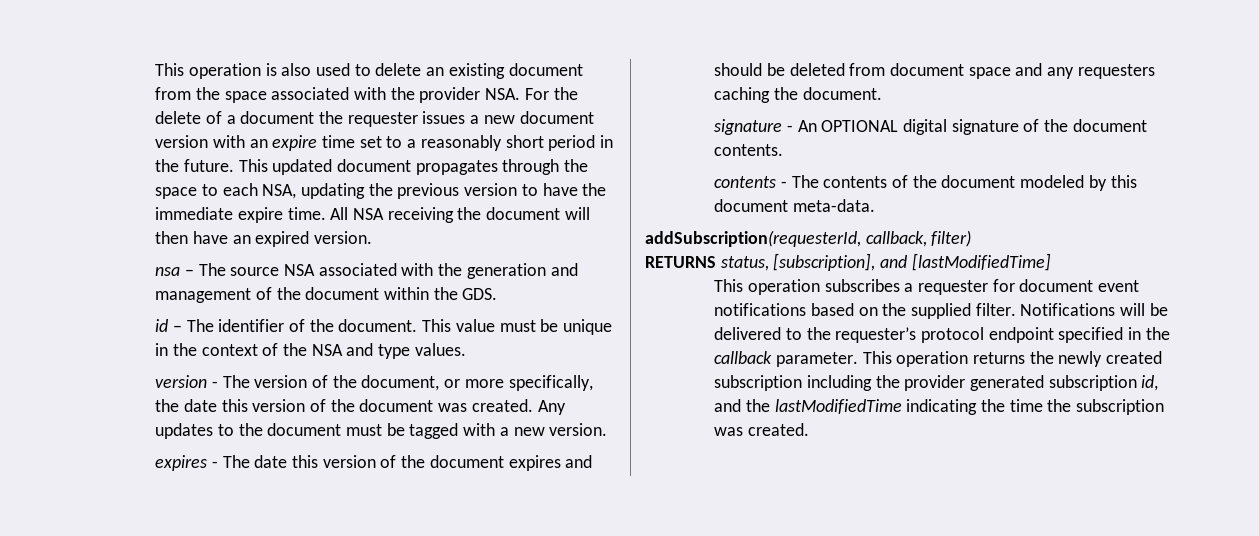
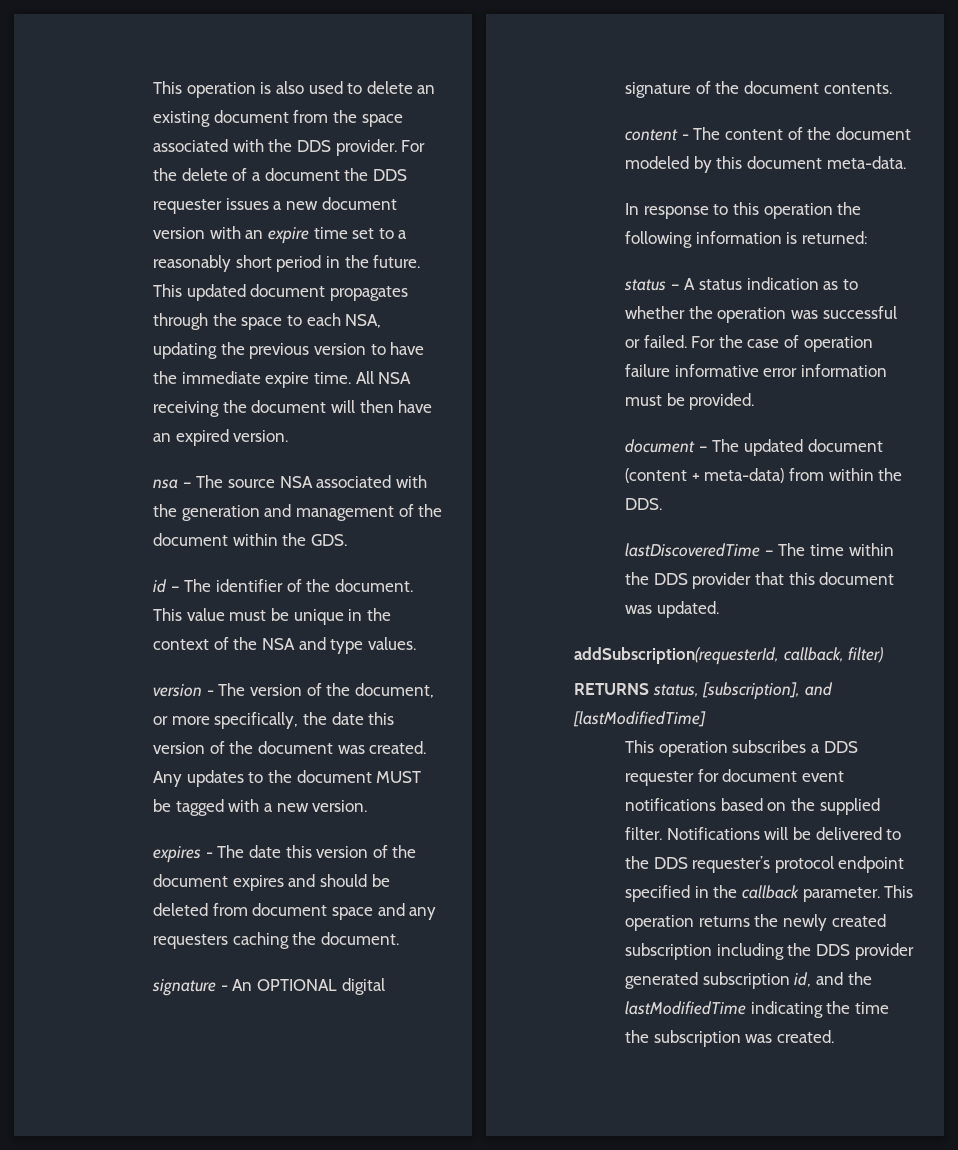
- This operation is also used to delete an existing document from the space associated with the provider NSA. For the delete of a document the requester issues a new document version with an expire time set to a reasonably short period in the future.
+ This operation is also used to delete an existing document from the space associated with the DDS provider. For the delete of a document the DDS requester issues a new document version with an expire time set to a reasonably short period in the future.
- Any updates to the document must be tagged with a new version.
+ Any updates to the document MUST be tagged with a new version.
- contents - The contents of the document modeled by this document meta-data.
+ content - The content of the document modeled by this document meta-data.
+ In response to this operation the following information is returned:
+ status – A status indication as to whether the operation was successful or failed. For the case of operation failure informative error information must be provided.
+ document – The updated document (content + meta-data) from within the DDS.
+ lastDiscoveredTime – The time within the DDS provider that this document was updated.
- This operation subscribes a requester for document event notifications based on the supplied filter.
+ This operation subscribes a DDS requester for document event notifications based on the supplied filter.
- Notifications will be delivered to the requester’s protocol endpoint specified in the callback parameter.
+ Notifications will be delivered to the DDS requester’s protocol endpoint specified in the callback parameter.
- This operation returns the newly created subscription including the provider generated subscription id, and the lastModifiedTime indicating the time the subscription was created.
+ This operation returns the newly created subscription including the DDS provider generated subscription id, and the lastModifiedTime indicating the time the subscription was created.

